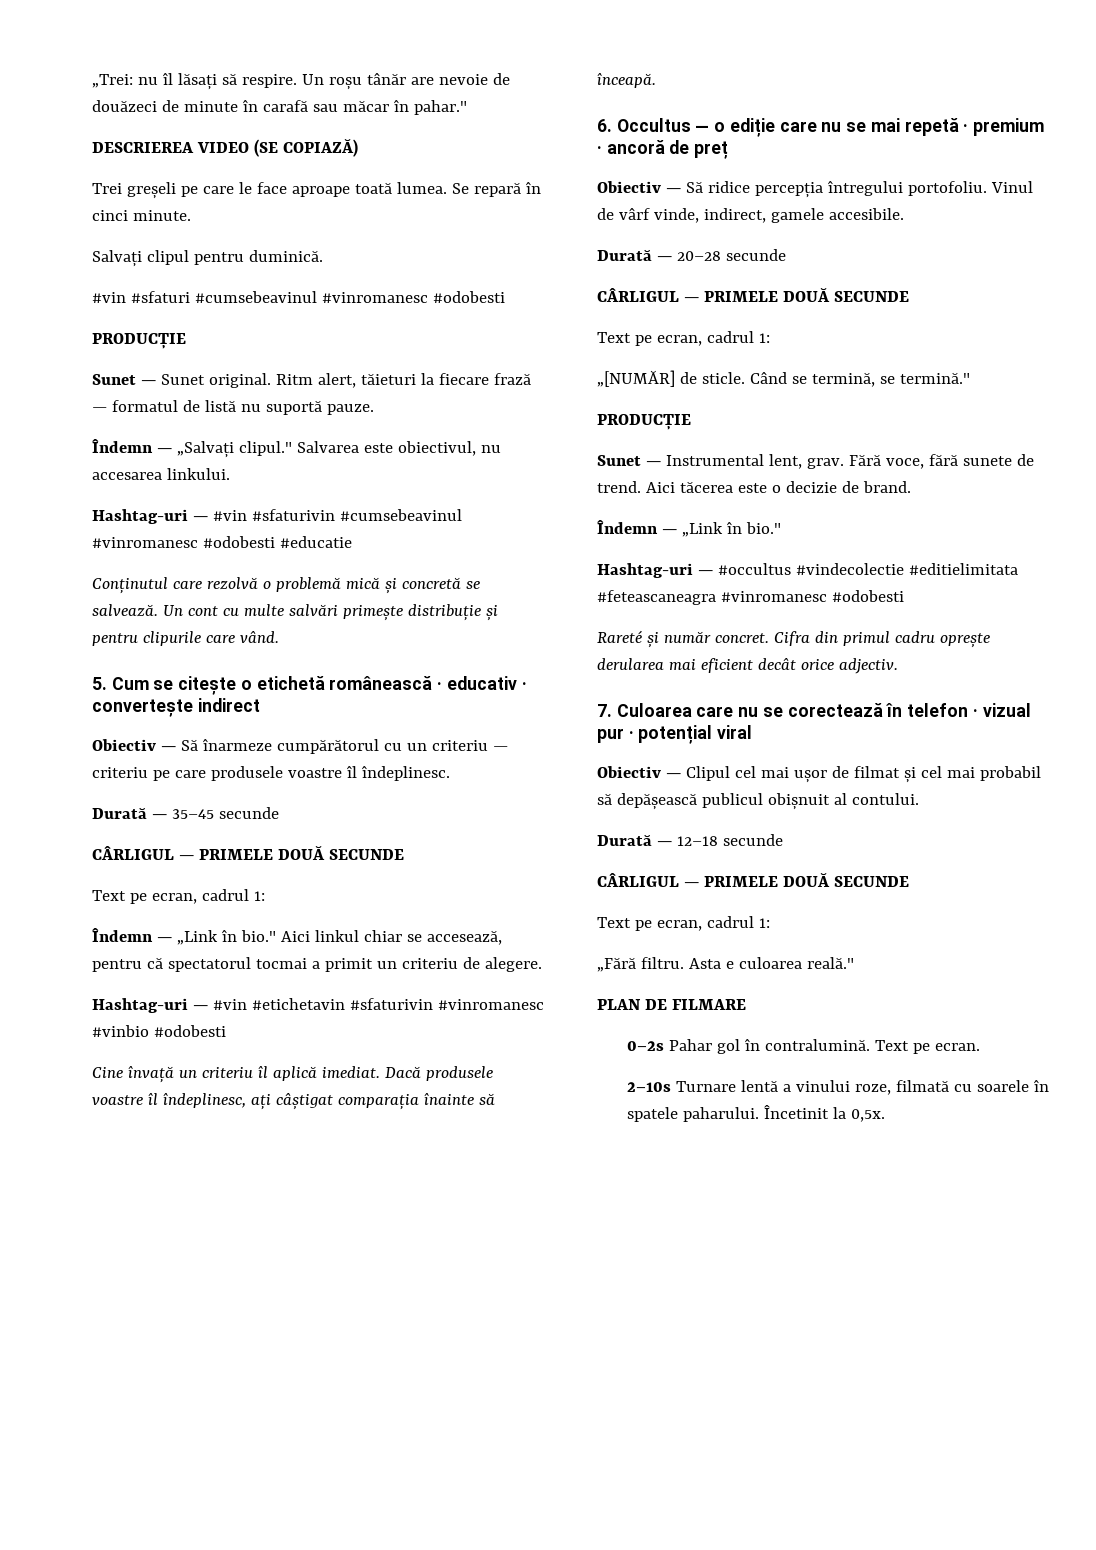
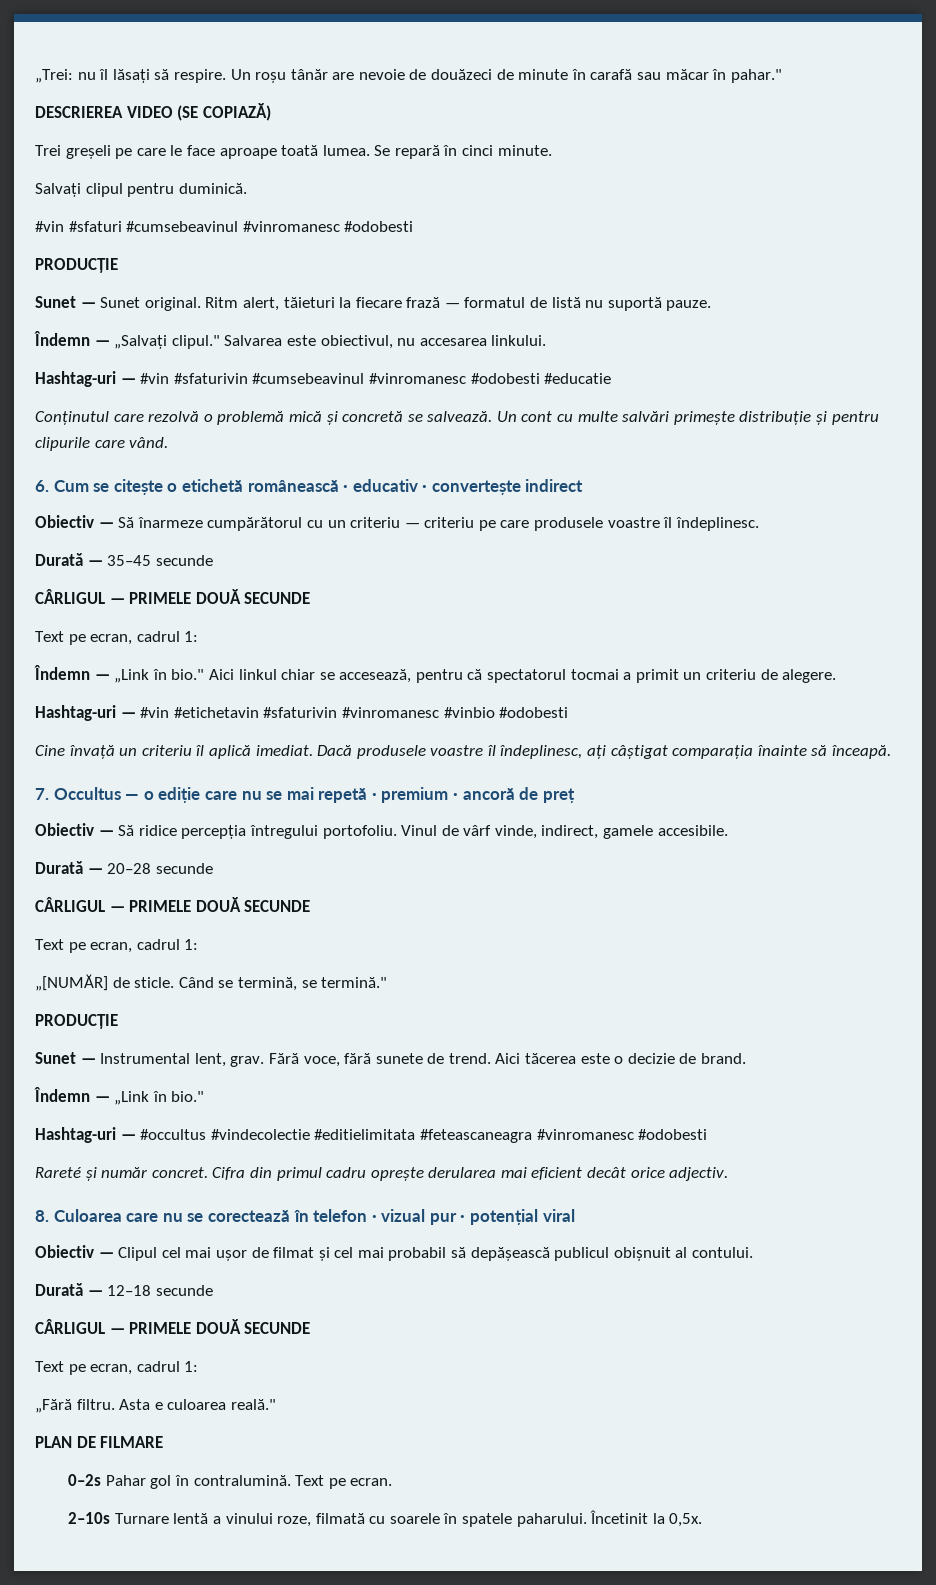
- 5. Cum se citește o etichetă românească · educativ · convertește indirect
+ 6. Cum se citește o etichetă românească · educativ · convertește indirect
- 6. Occultus — o ediție care nu se mai repetă · premium · ancoră de preț
+ 7. Occultus — o ediție care nu se mai repetă · premium · ancoră de preț
- 7. Culoarea care nu se corectează în telefon · vizual pur · potențial viral
+ 8. Culoarea care nu se corectează în telefon · vizual pur · potențial viral

